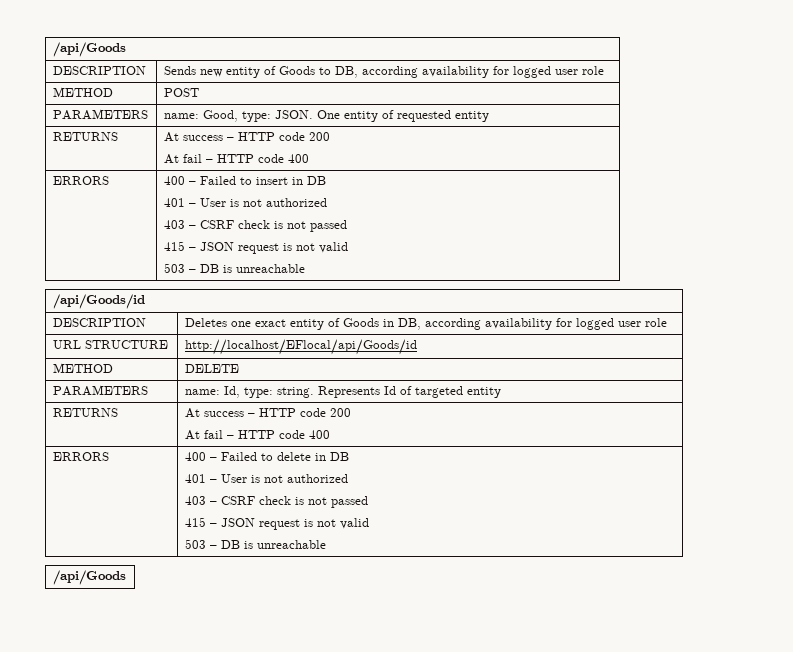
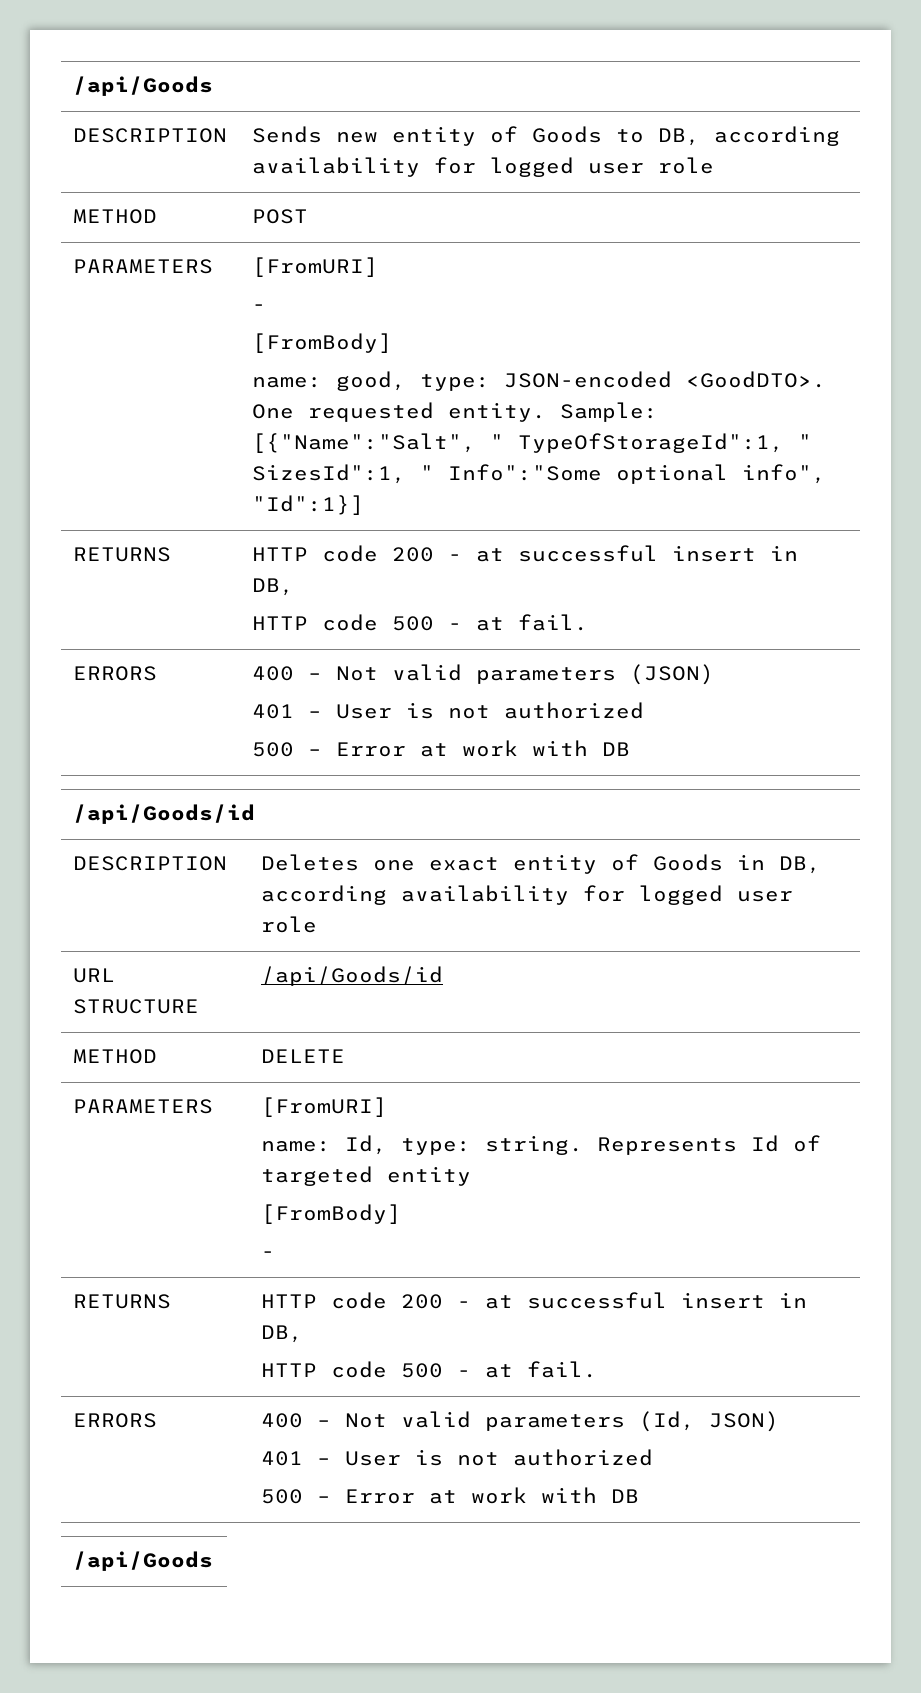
  METHOD | POST
- PARAMETERS | name: Good, type: JSON. One entity of requested entity
- RETURNS | At success – HTTP code 200
- At fail – HTTP code 400
- ERRORS | 400 – Failed to insert in DB
+ PARAMETERS | [FromURI]
+ -
+ [FromBody]
+ name: good, type: JSON-encoded <GoodDTO>. One requested entity. Sample: [{"Name":"Salt", " TypeOfStorageId":1, " SizesId":1, " Info":"Some optional info", "Id":1}]
+ RETURNS | HTTP code 200 - at successful insert in DB,
+ HTTP code 500 - at fail.
+ ERRORS | 400 – Not valid parameters (JSON)
  401 – User is not authorized
- 403 – CSRF check is not passed
- 415 – JSON request is not valid
- 503 – DB is unreachable
+ 500 – Error at work with DB
- URL STRUCTURE | http://localhost/EFlocal/api/Goods/id
+ URL STRUCTURE | /api/Goods/id
  METHOD | DELETE
- PARAMETERS | name: Id, type: string. Represents Id of targeted entity
- RETURNS | At success – HTTP code 200
- At fail – HTTP code 400
- ERRORS | 400 – Failed to delete in DB
+ PARAMETERS | [FromURI]
+ name: Id, type: string. Represents Id of targeted entity
+ [FromBody]
+ -
+ RETURNS | HTTP code 200 - at successful insert in DB,
+ HTTP code 500 - at fail.
+ ERRORS | 400 – Not valid parameters (Id, JSON)
  401 – User is not authorized
- 403 – CSRF check is not passed
- 415 – JSON request is not valid
- 503 – DB is unreachable
+ 500 – Error at work with DB

